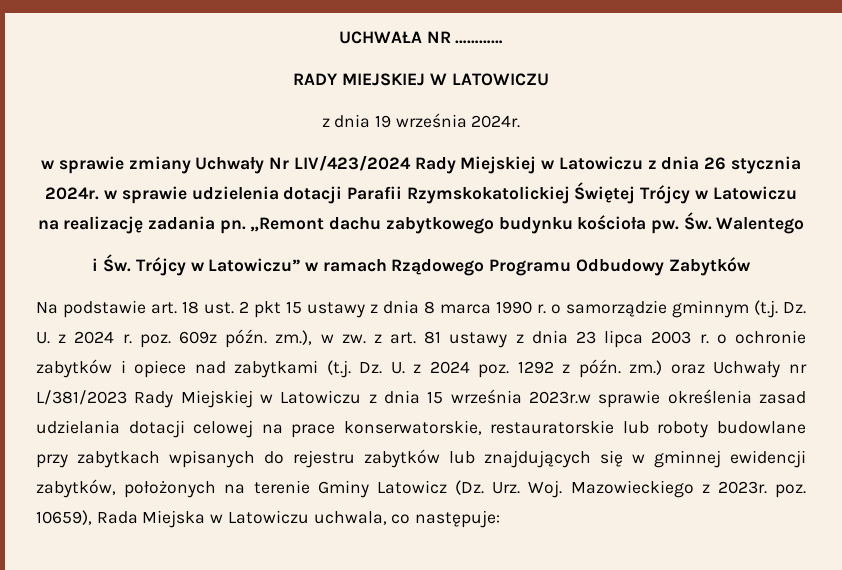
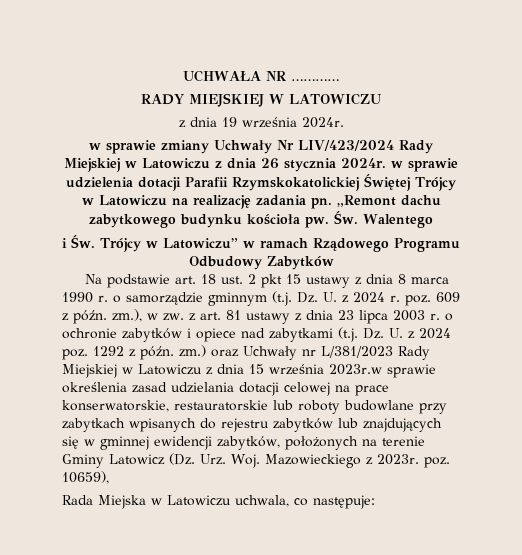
- Na podstawie art. 18 ust. 2 pkt 15 ustawy z dnia 8 marca 1990 r. o samorządzie gminnym (t.j. Dz. U. z 2024 r. poz. 609z późn. zm.), w zw. z art. 81 ustawy z dnia 23 lipca 2003 r. o ochronie zabytków i opiece nad zabytkami (t.j. Dz. U. z 2024 poz. 1292 z późn. zm.) oraz Uchwały nr L/381/2023 Rady Miejskiej w Latowiczu z dnia 15 września 2023r.w sprawie określenia zasad udzielania dotacji celowej na prace konserwatorskie, restauratorskie lub roboty budowlane przy zabytkach wpisanych do rejestru zabytków lub znajdujących się w gminnej ewidencji zabytków, położonych na terenie Gminy Latowicz (Dz. Urz. Woj. Mazowieckiego z 2023r. poz. 10659), Rada Miejska w Latowiczu uchwala, co następuje:
+ Na podstawie art. 18 ust. 2 pkt 15 ustawy z dnia 8 marca 1990 r. o samorządzie gminnym (t.j. Dz. U. z 2024 r. poz. 609 z późn. zm.), w zw. z art. 81 ustawy z dnia 23 lipca 2003 r. o ochronie zabytków i opiece nad zabytkami (t.j. Dz. U. z 2024 poz. 1292 z późn. zm.) oraz Uchwały nr L/381/2023 Rady Miejskiej w Latowiczu z dnia 15 września 2023r.w sprawie określenia zasad udzielania dotacji celowej na prace konserwatorskie, restauratorskie lub roboty budowlane przy zabytkach wpisanych do rejestru zabytków lub znajdujących się w gminnej ewidencji zabytków, położonych na terenie Gminy Latowicz (Dz. Urz. Woj. Mazowieckiego z 2023r. poz. 10659),
+ Rada Miejska w Latowiczu uchwala, co następuje:

